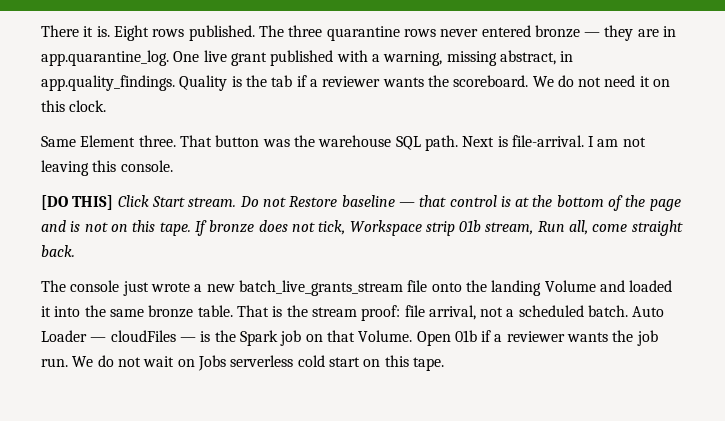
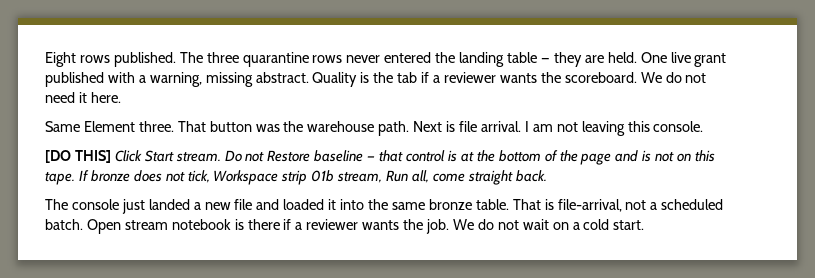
- There it is.
- The three quarantine rows never entered bronze — they are in app.quarantine_log. One live grant published with a warning, missing abstract, in app.quality_findings. Quality is the tab if a reviewer wants the scoreboard.
+ The three quarantine rows never entered the landing table — they are held. One live grant published with a warning, missing abstract. Quality is the tab if a reviewer wants the scoreboard.
- We do not need it on this clock.
+ We do not need it here.
- That button was the warehouse SQL path.
+ That button was the warehouse path.
- Next is file-arrival.
+ Next is file arrival.
- The console just wrote a new batch_live_grants_stream file onto the landing Volume and loaded it into the same bronze table.
+ The console just landed a new file and loaded it into the same bronze table.
- That is the stream proof: file arrival, not a scheduled batch. Auto Loader — cloudFiles — is the Spark job on that Volume. Open 01b if a reviewer wants the job run.
+ That is file-arrival, not a scheduled batch. Open stream notebook is there if a reviewer wants the job.
- We do not wait on Jobs serverless cold start on this tape.
+ We do not wait on a cold start.

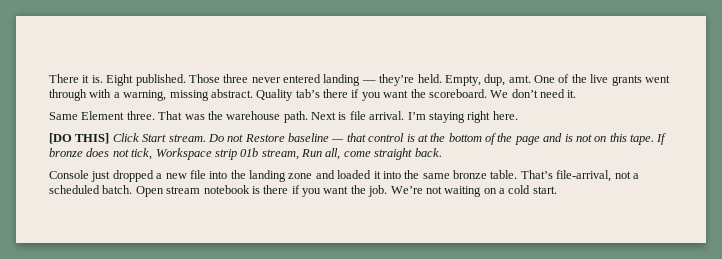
- Eight rows published. The three quarantine rows never entered the landing table — they are held. One live grant published with a warning, missing abstract.
+ There it is. Eight published. Those three never entered landing — they’re held. Empty, dup, amt. One of the live grants went through with a warning, missing abstract.
- Quality is the tab if a reviewer wants the scoreboard. We do not need it here.
+ Quality tab’s there if you want the scoreboard. We don’t need it.
- That button was the warehouse path.
+ That was the warehouse path.
- I am not leaving this console.
+ I’m staying right here.
- The console just landed a new file and loaded it into the same bronze table.
+ Console just dropped a new file into the landing zone and loaded it into the same bronze table.
- That is file-arrival, not a scheduled batch.
+ That’s file-arrival, not a scheduled batch.
- Open stream notebook is there if a reviewer wants the job. We do not wait on a cold start.
+ Open stream notebook is there if you want the job. We’re not waiting on a cold start.

